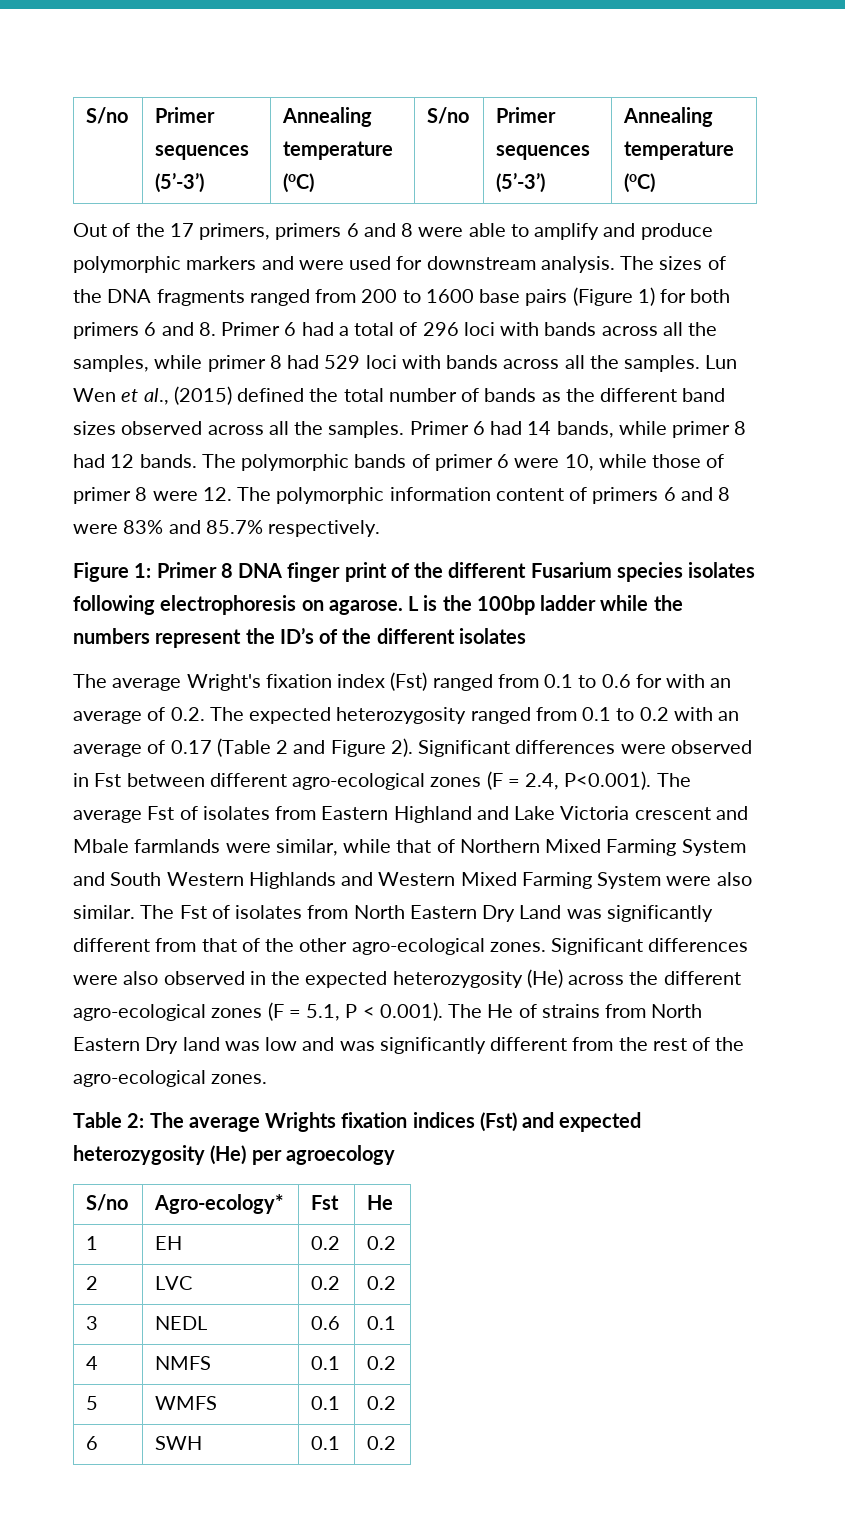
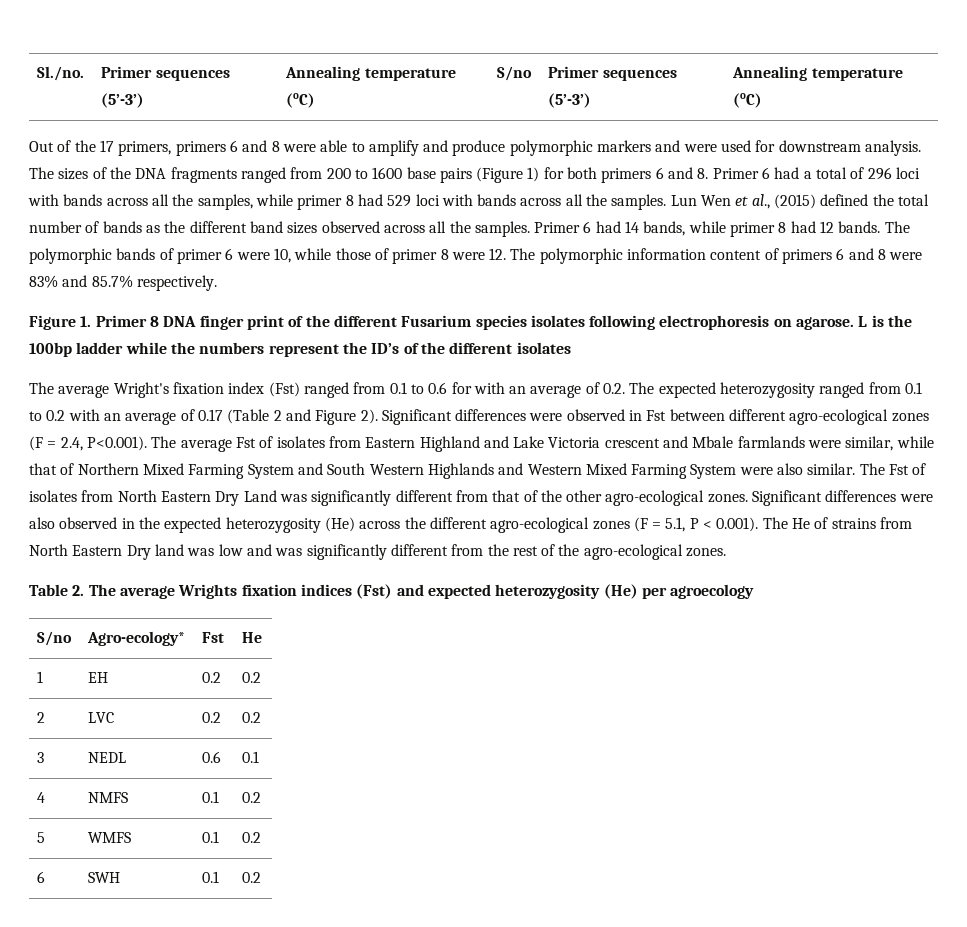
- S/no | Primer sequences (5’-3’) | Annealing temperature (oC) | S/no | Primer sequences (5’-3’) | Annealing temperature (oC)
+ Sl./no. | Primer sequences (5’-3’) | Annealing temperature (oC) | S/no | Primer sequences (5’-3’) | Annealing temperature (oC)
- Figure 1: Primer 8 DNA finger print of the different Fusarium species isolates following electrophoresis on agarose.
+ Figure 1. Primer 8 DNA finger print of the different Fusarium species isolates following electrophoresis on agarose.
- Table 2: The average Wrights fixation indices (Fst) and expected heterozygosity (He) per agroecology
+ Table 2. The average Wrights fixation indices (Fst) and expected heterozygosity (He) per agroecology

